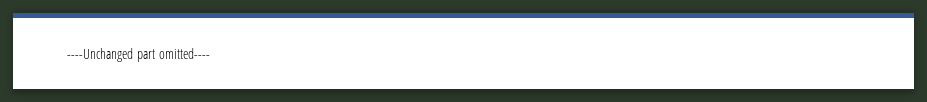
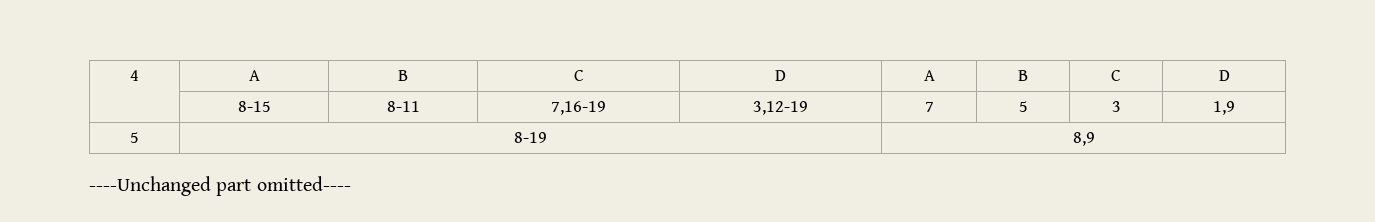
+ 4 | A | B | C | D | A | B | C | D
+ | 8-15 | 8-11 | 7,16-19 | 3,12-19 | 7 | 5 | 3 | 1,9
+ 5 | 8-19 | 8,9

